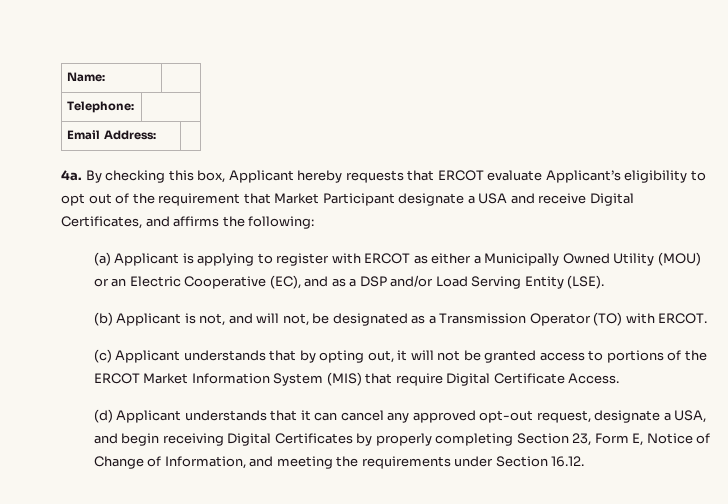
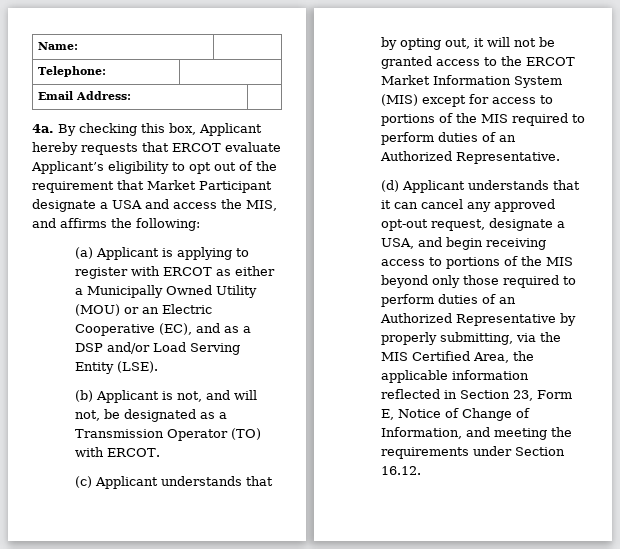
- By checking this box, Applicant hereby requests that ERCOT evaluate Applicant’s eligibility to opt out of the requirement that Market Participant designate a USA and receive Digital Certificates, and affirms the following:
+ By checking this box, Applicant hereby requests that ERCOT evaluate Applicant’s eligibility to opt out of the requirement that Market Participant designate a USA and access the MIS, and affirms the following:
- (c) Applicant understands that by opting out, it will not be granted access to portions of the ERCOT Market Information System (MIS) that require Digital Certificate Access.
+ (c) Applicant understands that by opting out, it will not be granted access to the ERCOT Market Information System (MIS) except for access to portions of the MIS required to perform duties of an Authorized Representative.
- (d) Applicant understands that it can cancel any approved opt-out request, designate a USA, and begin receiving Digital Certificates by properly completing Section 23, Form E, Notice of Change of Information, and meeting the requirements under Section 16.12.
+ (d) Applicant understands that it can cancel any approved opt-out request, designate a USA, and begin receiving access to portions of the MIS beyond only those required to perform duties of an Authorized Representative by properly submitting, via the MIS Certified Area, the applicable information reflected in Section 23, Form E, Notice of Change of Information, and meeting the requirements under Section 16.12.

